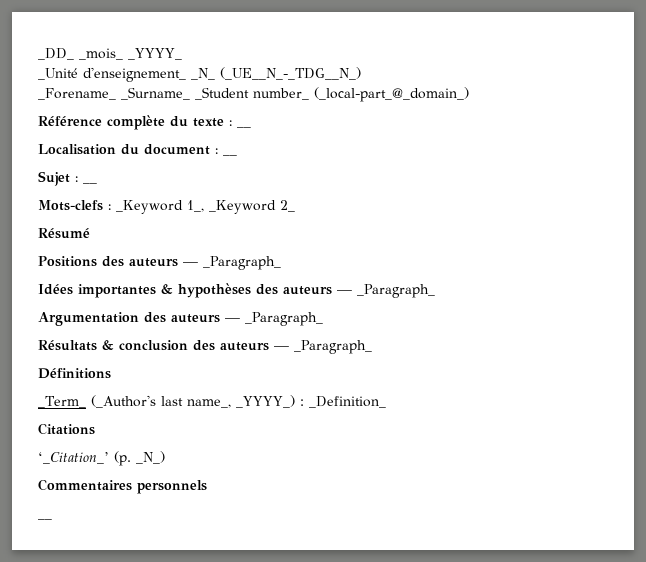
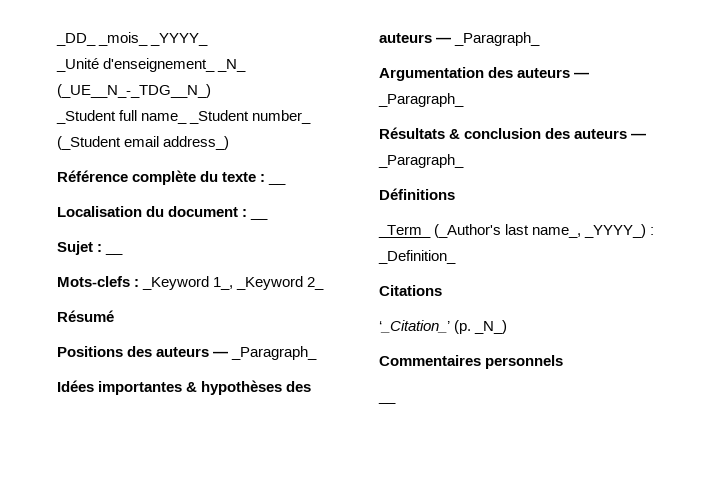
- _Forename_ _Surname_ _Student number_ (_local-part_@_domain_)
+ _Student full name_ _Student number_ (_Student email address_)

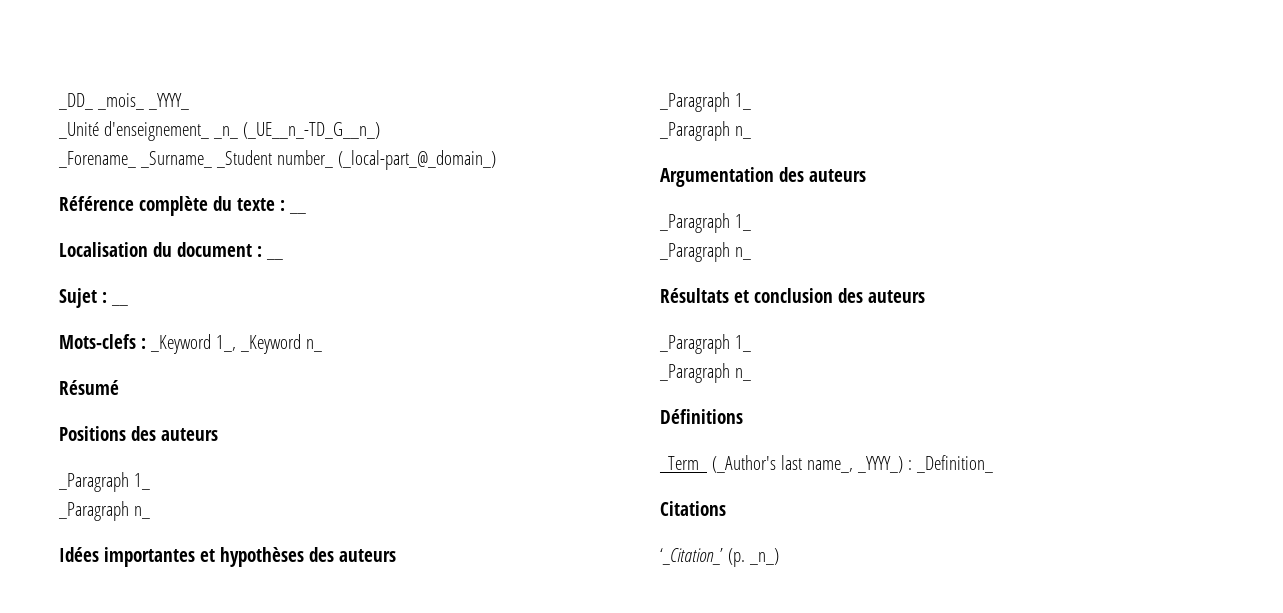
- _Unité d'enseignement_ _N_ (_UE__N_-_TDG__N_)
- _Student full name_ _Student number_ (_Student email address_)
+ _Unité d'enseignement_ _n_ (_UE__n_-TD_G__n_)
+ _Forename_ _Surname_ _Student number_ (_local-part_@_domain_)
- Mots-clefs : _Keyword 1_, _Keyword 2_
+ Mots-clefs : _Keyword 1_, _Keyword n_
- Positions des auteurs — _Paragraph_
+ Positions des auteurs
+ _Paragraph 1_
+ _Paragraph n_
- Idées importantes & hypothèses des auteurs — _Paragraph_
+ Idées importantes et hypothèses des auteurs
+ _Paragraph 1_
+ _Paragraph n_
- Argumentation des auteurs — _Paragraph_
+ Argumentation des auteurs
+ _Paragraph 1_
+ _Paragraph n_
- Résultats & conclusion des auteurs — _Paragraph_
+ Résultats et conclusion des auteurs
+ _Paragraph 1_
+ _Paragraph n_
- ‘_Citation_’ (p. _N_)
- Commentaires personnels
- __
+ ‘_Citation_’ (p. _n_)

